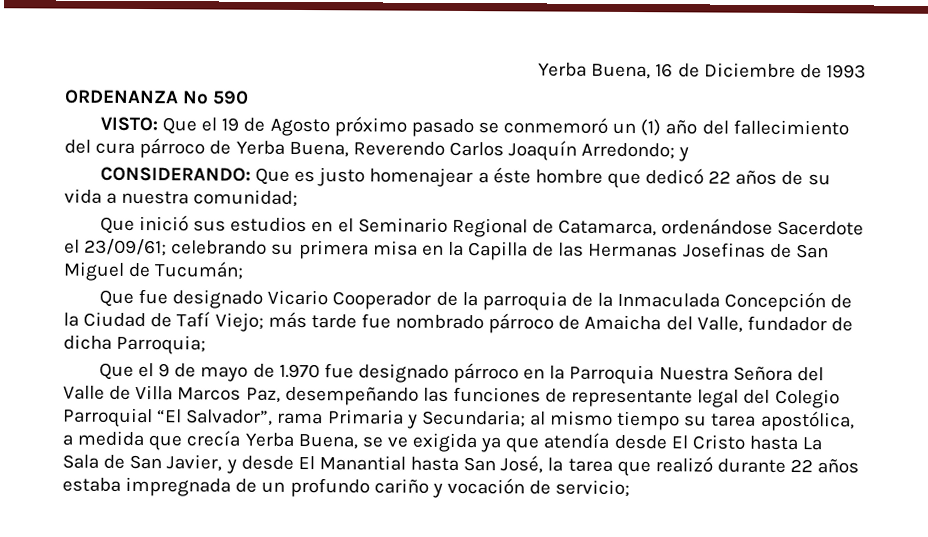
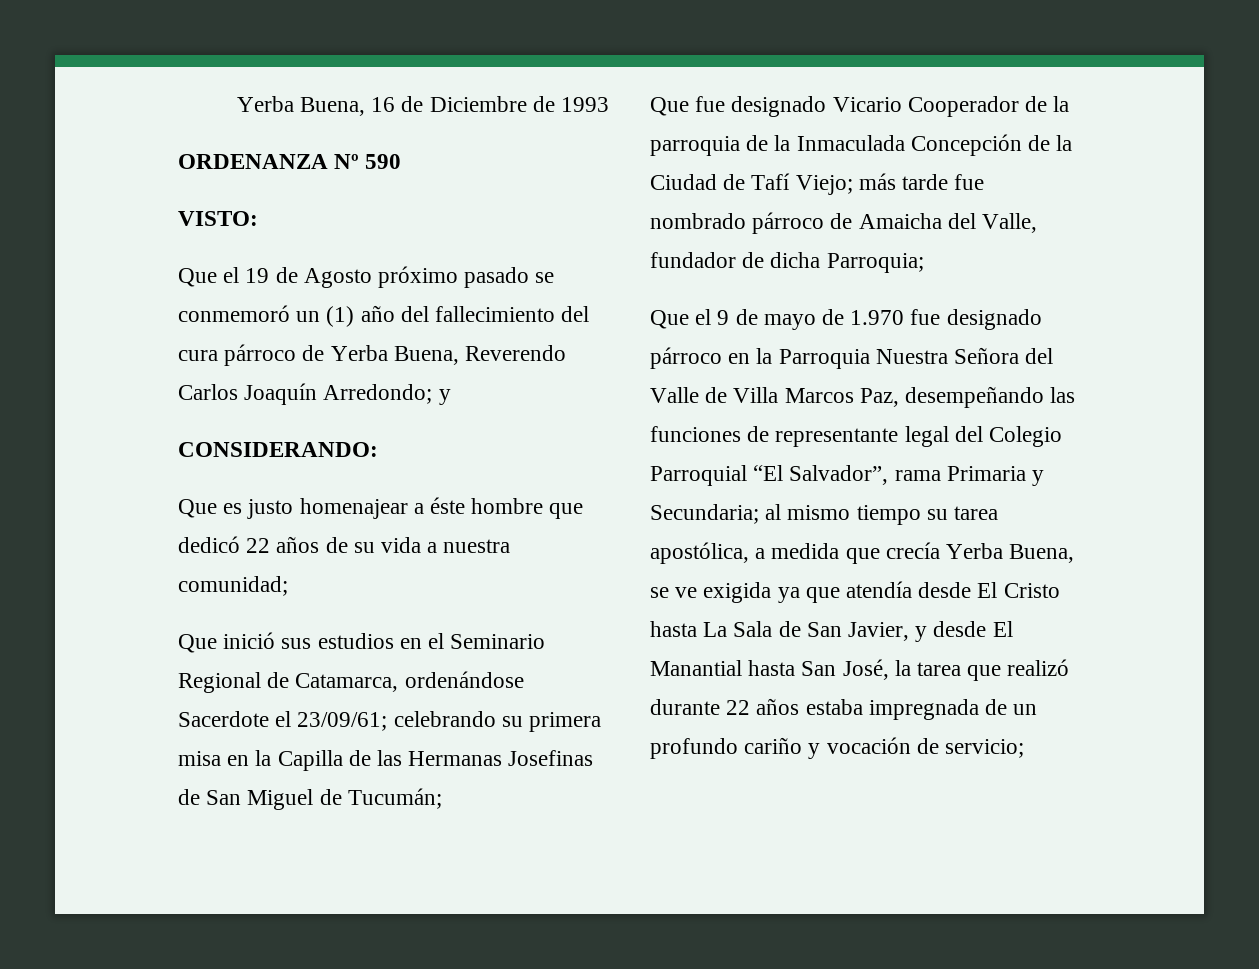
- VISTO: Que el 19 de Agosto próximo pasado se conmemoró un (1) año del fallecimiento del cura párroco de Yerba Buena, Reverendo Carlos Joaquín Arredondo; y
+ VISTO:
+ Que el 19 de Agosto próximo pasado se conmemoró un (1) año del fallecimiento del cura párroco de Yerba Buena, Reverendo Carlos Joaquín Arredondo; y
- CONSIDERANDO: Que es justo homenajear a éste hombre que dedicó 22 años de su vida a nuestra comunidad;
+ CONSIDERANDO:
+ Que es justo homenajear a éste hombre que dedicó 22 años de su vida a nuestra comunidad;

